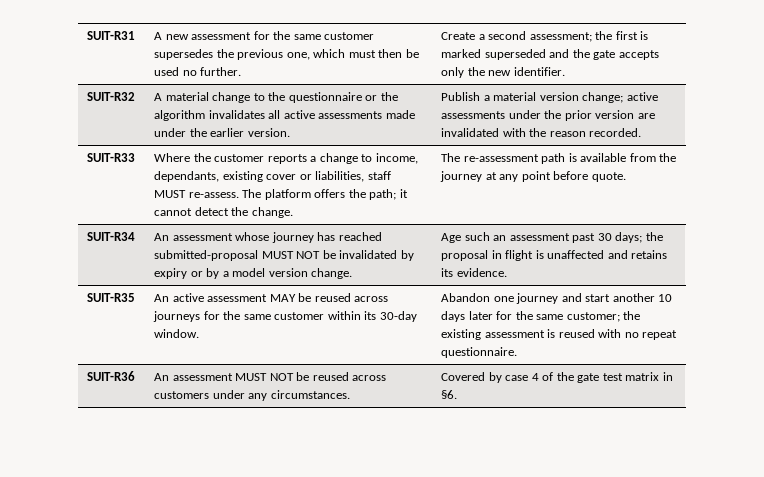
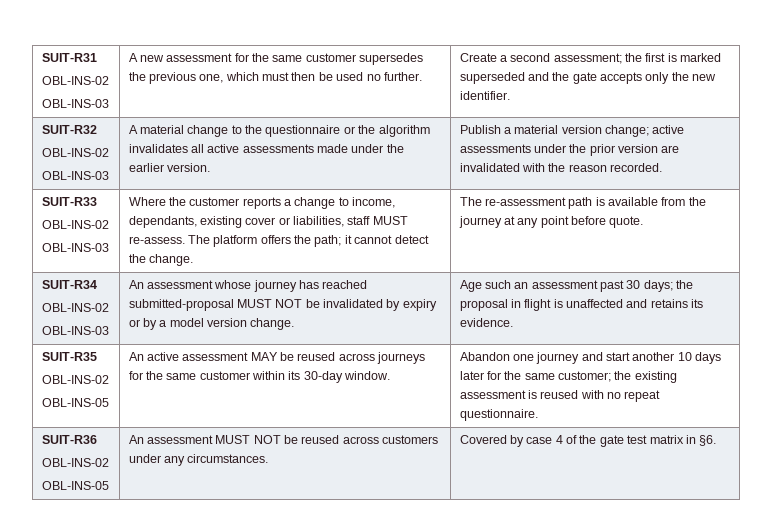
- SUIT-R31 | A new assessment for the same customer supersedes the previous one, which must then be used no further. | Create a second assessment; the first is marked superseded and the gate accepts only the new identifier.
+ SUIT-R31
+ OBL-INS-02
+ OBL-INS-03 | A new assessment for the same customer supersedes the previous one, which must then be used no further. | Create a second assessment; the first is marked superseded and the gate accepts only the new identifier.
- SUIT-R32 | A material change to the questionnaire or the algorithm invalidates all active assessments made under the earlier version. | Publish a material version change; active assessments under the prior version are invalidated with the reason recorded.
+ SUIT-R32
+ OBL-INS-02
+ OBL-INS-03 | A material change to the questionnaire or the algorithm invalidates all active assessments made under the earlier version. | Publish a material version change; active assessments under the prior version are invalidated with the reason recorded.
  SUIT-R33
+ OBL-INS-02
+ OBL-INS-03
- SUIT-R34 | An assessment whose journey has reached submitted-proposal MUST NOT be invalidated by expiry or by a model version change. | Age such an assessment past 30 days; the proposal in flight is unaffected and retains its evidence.
+ SUIT-R34
+ OBL-INS-02
+ OBL-INS-03 | An assessment whose journey has reached submitted-proposal MUST NOT be invalidated by expiry or by a model version change. | Age such an assessment past 30 days; the proposal in flight is unaffected and retains its evidence.
  SUIT-R35
+ OBL-INS-02
+ OBL-INS-05
- SUIT-R36 | An assessment MUST NOT be reused across customers under any circumstances. | Covered by case 4 of the gate test matrix in §6.
+ SUIT-R36
+ OBL-INS-02
+ OBL-INS-05 | An assessment MUST NOT be reused across customers under any circumstances. | Covered by case 4 of the gate test matrix in §6.

